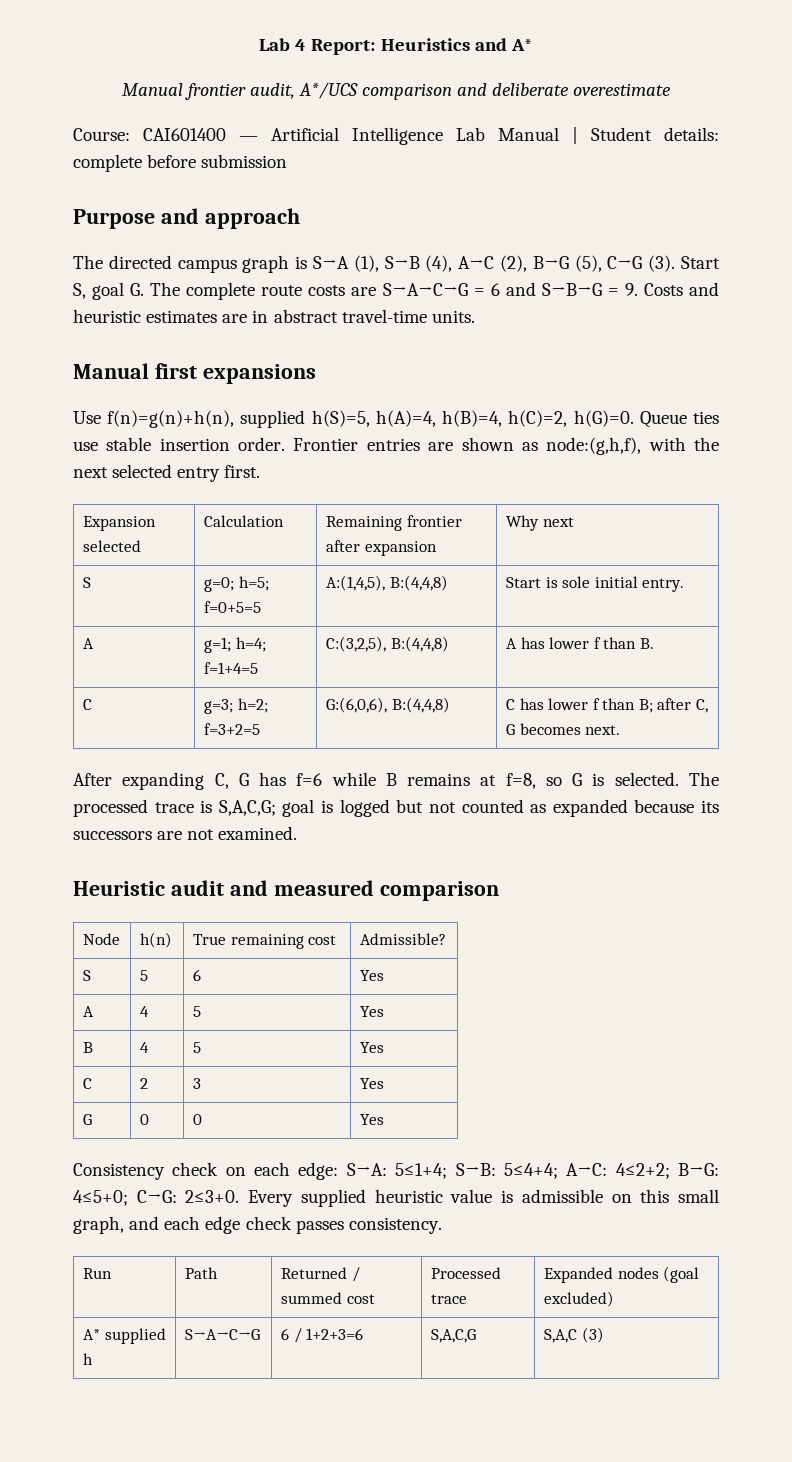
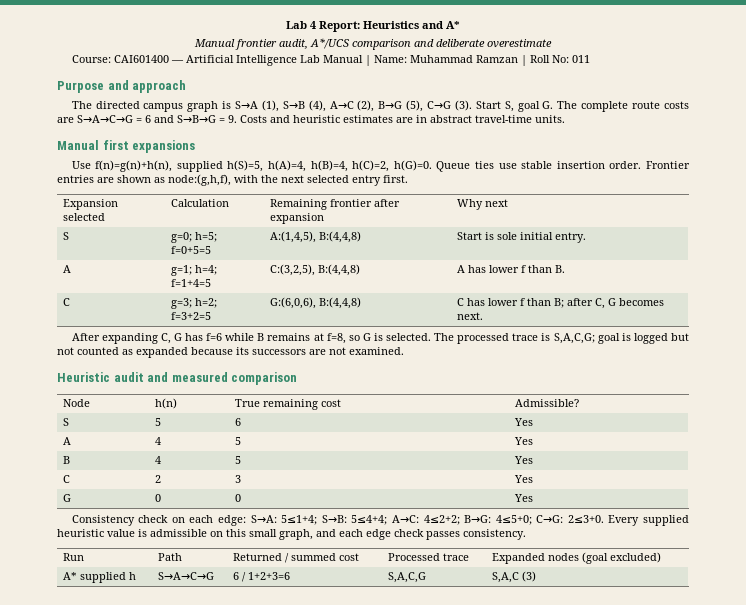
- Course: CAI601400 — Artificial Intelligence Lab Manual | Student details: complete before submission
+ Course: CAI601400 — Artificial Intelligence Lab Manual | Name: Muhammad Ramzan | Roll No: 011

